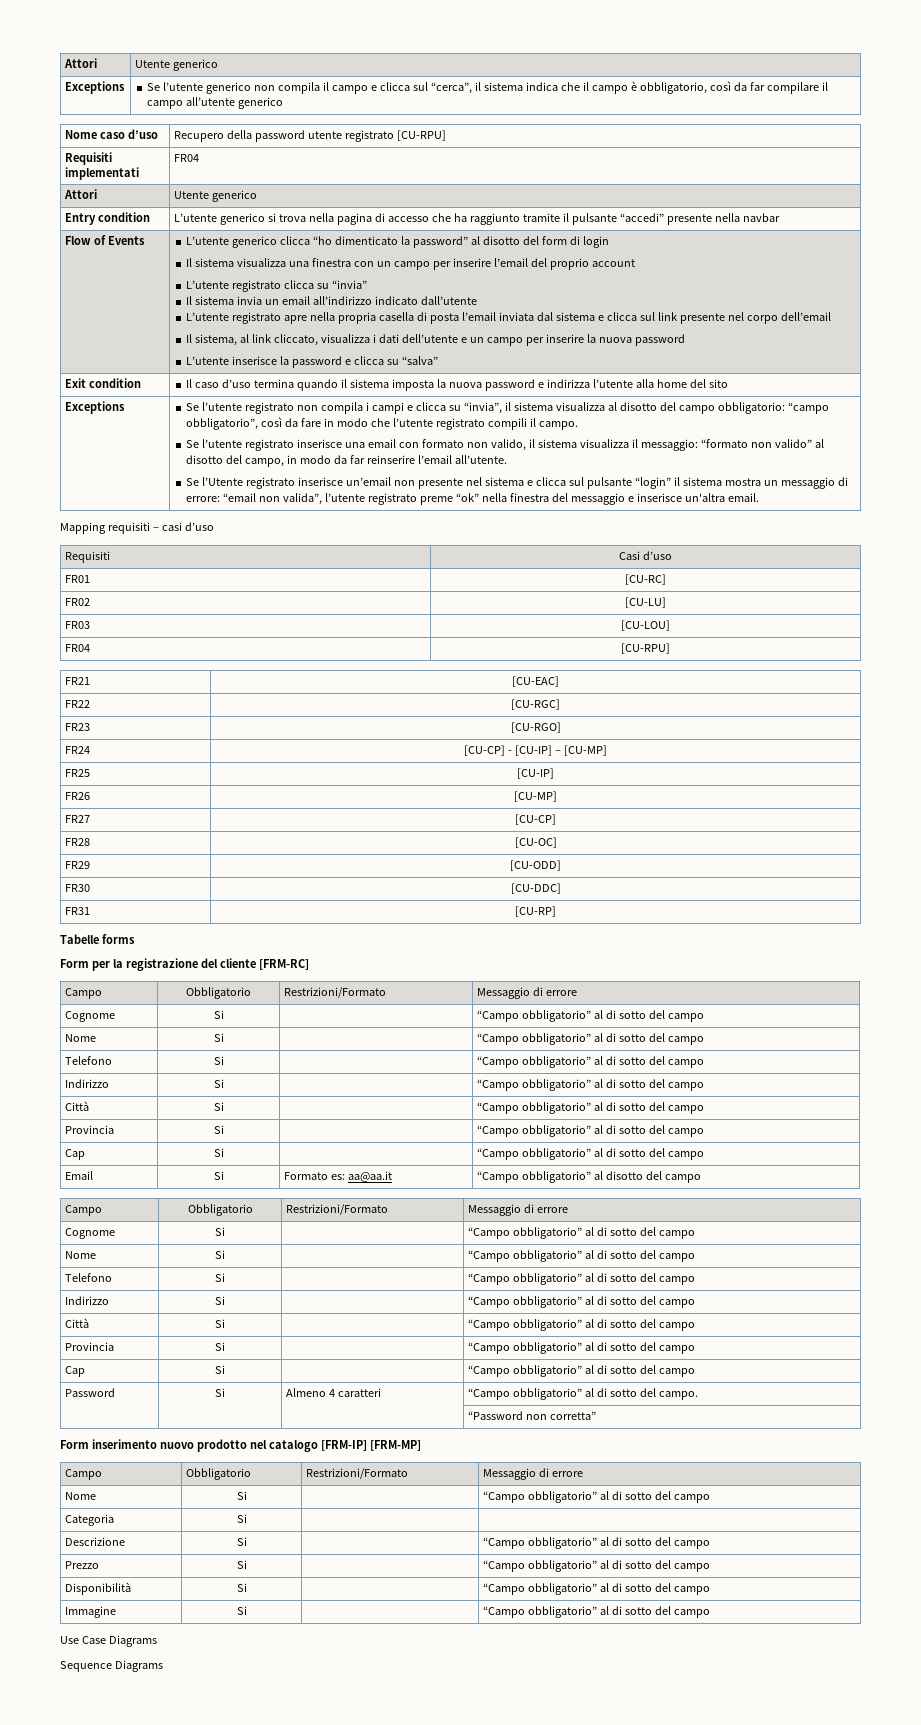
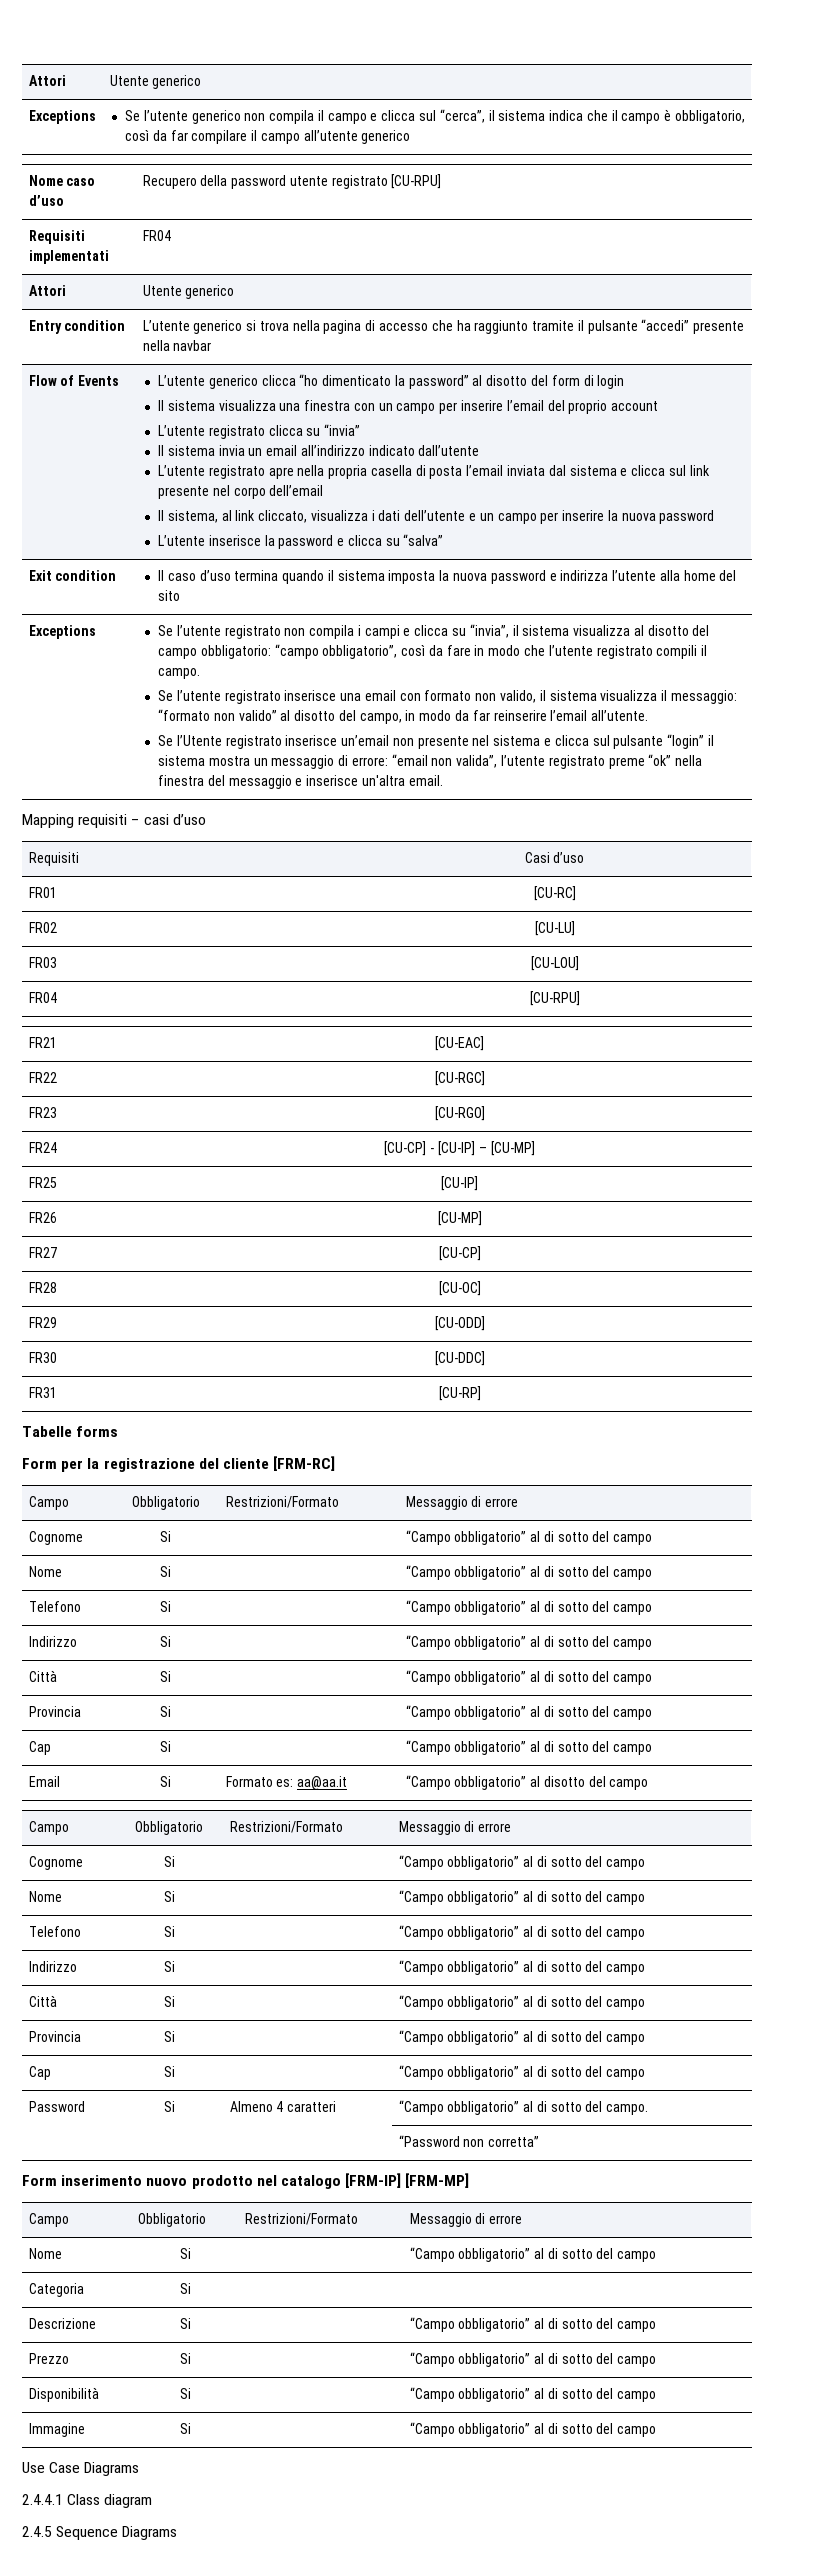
- Sequence Diagrams
+ 2.4.4.1 Class diagram
+ 2.4.5 Sequence Diagrams

